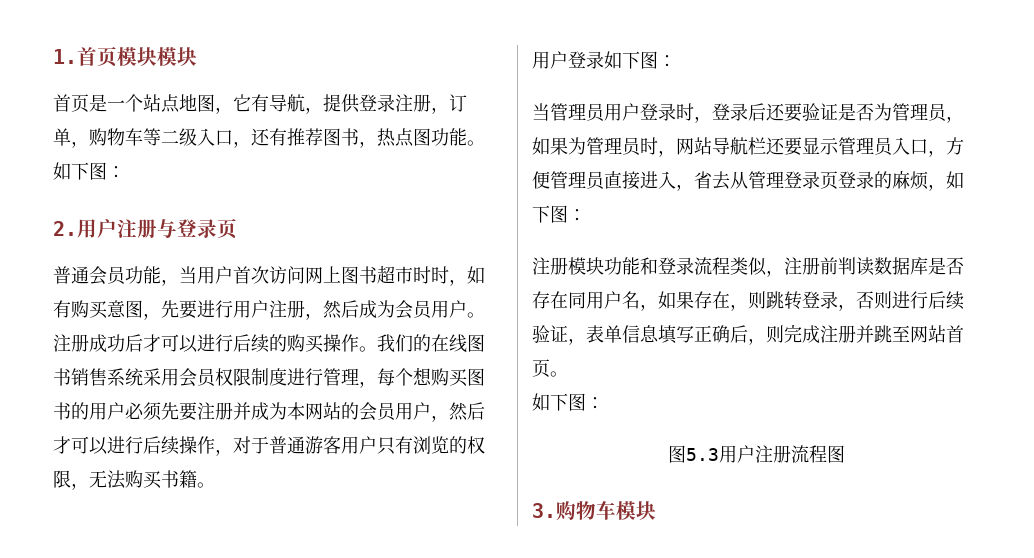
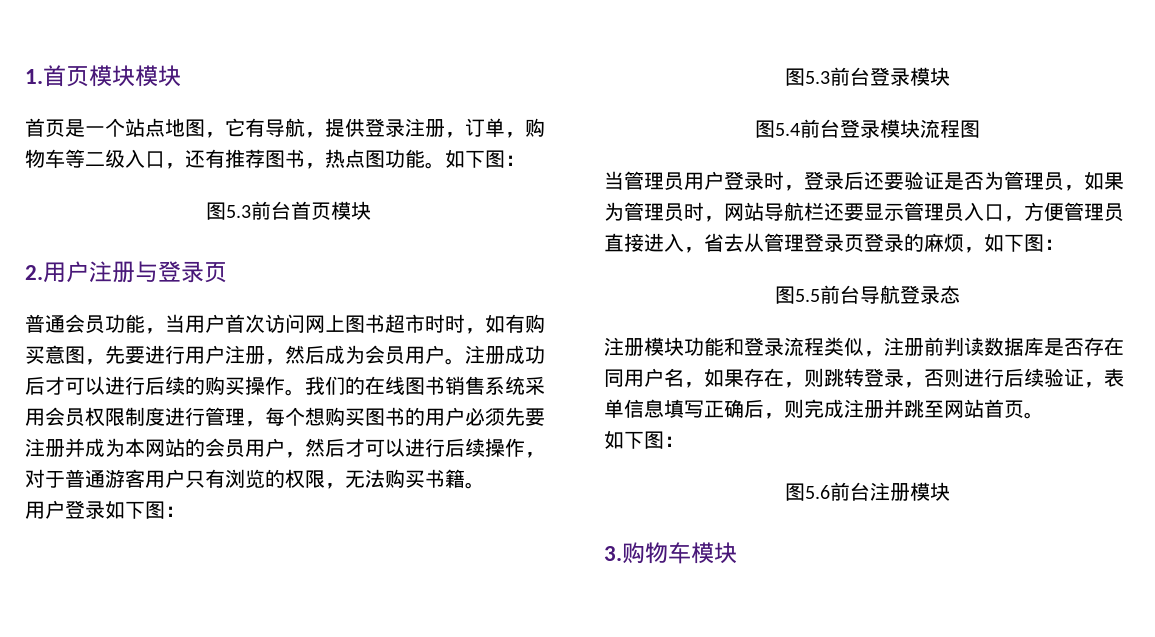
+ 图5.3前台首页模块
+ 图5.3前台登录模块
+ 图5.4前台登录模块流程图
+ 图5.5前台导航登录态
- 图5.3用户注册流程图
+ 图5.6前台注册模块

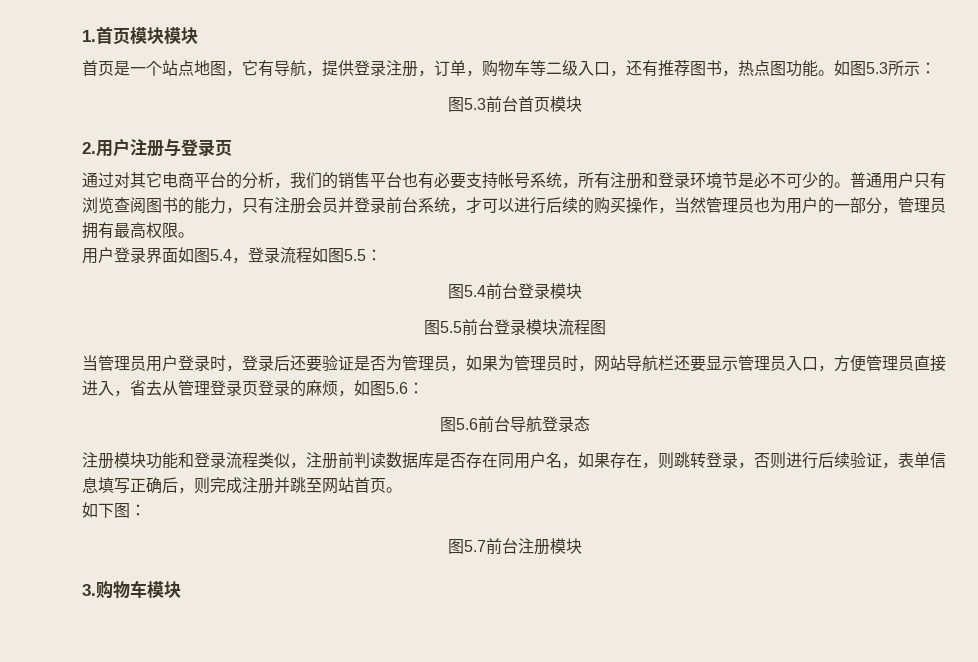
- 首页是一个站点地图，它有导航，提供登录注册，订单，购物车等二级入口，还有推荐图书，热点图功能。如下图：
+ 首页是一个站点地图，它有导航，提供登录注册，订单，购物车等二级入口，还有推荐图书，热点图功能。如图5.3所示：
- 普通会员功能，当用户首次访问网上图书超市时时，如有购买意图，先要进行用户注册，然后成为会员用户。注册成功后才可以进行后续的购买操作。我们的在线图书销售系统采用会员权限制度进行管理，每个想购买图书的用户必须先要注册并成为本网站的会员用户，然后才可以进行后续操作，对于普通游客用户只有浏览的权限，无法购买书籍。
- 用户登录如下图：
- 图5.3前台登录模块
+ 通过对其它电商平台的分析，我们的销售平台也有必要支持帐号系统，所有注册和登录环境节是必不可少的。普通用户只有浏览查阅图书的能力，只有注册会员并登录前台系统，才可以进行后续的购买操作，当然管理员也为用户的一部分，管理员拥有最高权限。
+ 用户登录界面如图5.4，登录流程如图5.5：
+ 图5.4前台登录模块
- 图5.4前台登录模块流程图
+ 图5.5前台登录模块流程图
- 当管理员用户登录时，登录后还要验证是否为管理员，如果为管理员时，网站导航栏还要显示管理员入口，方便管理员直接进入，省去从管理登录页登录的麻烦，如下图：
- 图5.5前台导航登录态
+ 当管理员用户登录时，登录后还要验证是否为管理员，如果为管理员时，网站导航栏还要显示管理员入口，方便管理员直接进入，省去从管理登录页登录的麻烦，如图5.6：
+ 图5.6前台导航登录态
- 图5.6前台注册模块
+ 图5.7前台注册模块

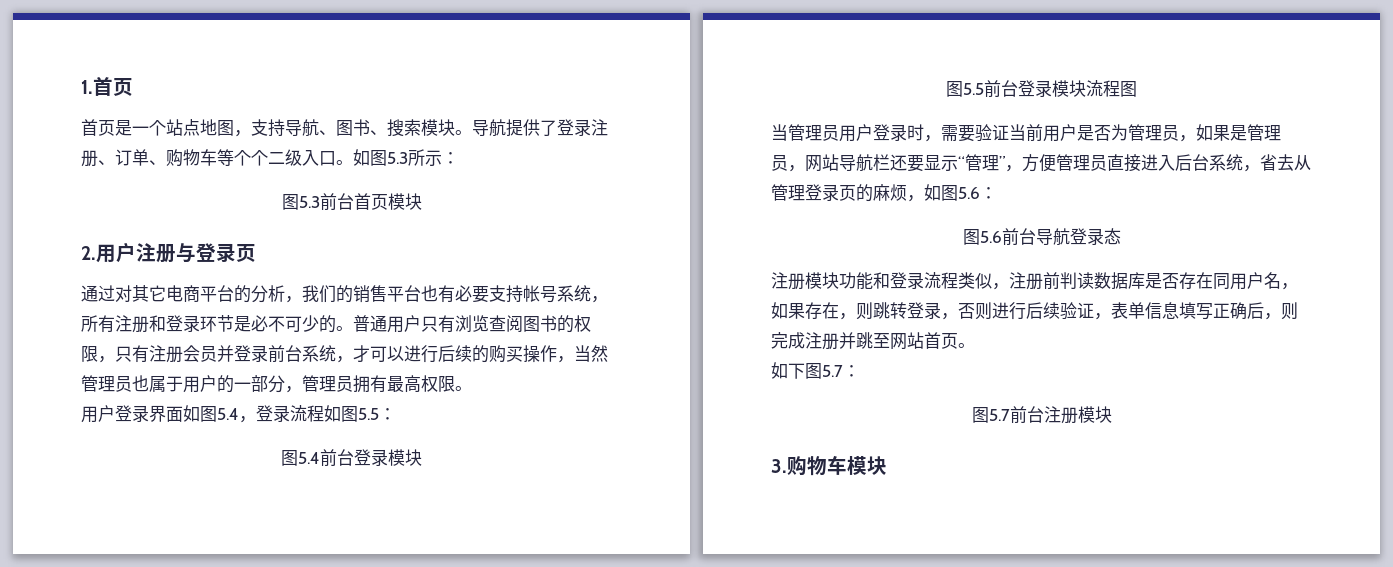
- 1.首页模块模块
+ 1.首页
- 首页是一个站点地图，它有导航，提供登录注册，订单，购物车等二级入口，还有推荐图书，热点图功能。
+ 首页是一个站点地图，支持导航、图书、搜索模块。导航提供了登录注册、订单、购物车等个个二级入口。
- 通过对其它电商平台的分析，我们的销售平台也有必要支持帐号系统，所有注册和登录环境节是必不可少的。
+ 通过对其它电商平台的分析，我们的销售平台也有必要支持帐号系统，所有注册和登录环节是必不可少的。
- 普通用户只有浏览查阅图书的能力，只有注册会员并登录前台系统，才可以进行后续的购买操作，当然管理员也为用户的一部分，管理员拥有最高权限。
+ 普通用户只有浏览查阅图书的权限，只有注册会员并登录前台系统，才可以进行后续的购买操作，当然管理员也属于用户的一部分，管理员拥有最高权限。
- 当管理员用户登录时，登录后还要验证是否为管理员，如果为管理员时，网站导航栏还要显示管理员入口，方便管理员直接进入，省去从管理登录页登录的麻烦，如图5.6：
+ 当管理员用户登录时，需要验证当前用户是否为管理员，如果是管理员，网站导航栏还要显示“管理”，方便管理员直接进入后台系统，省去从管理登录页的麻烦，如图5.6：
- 如下图：
+ 如下图5.7：

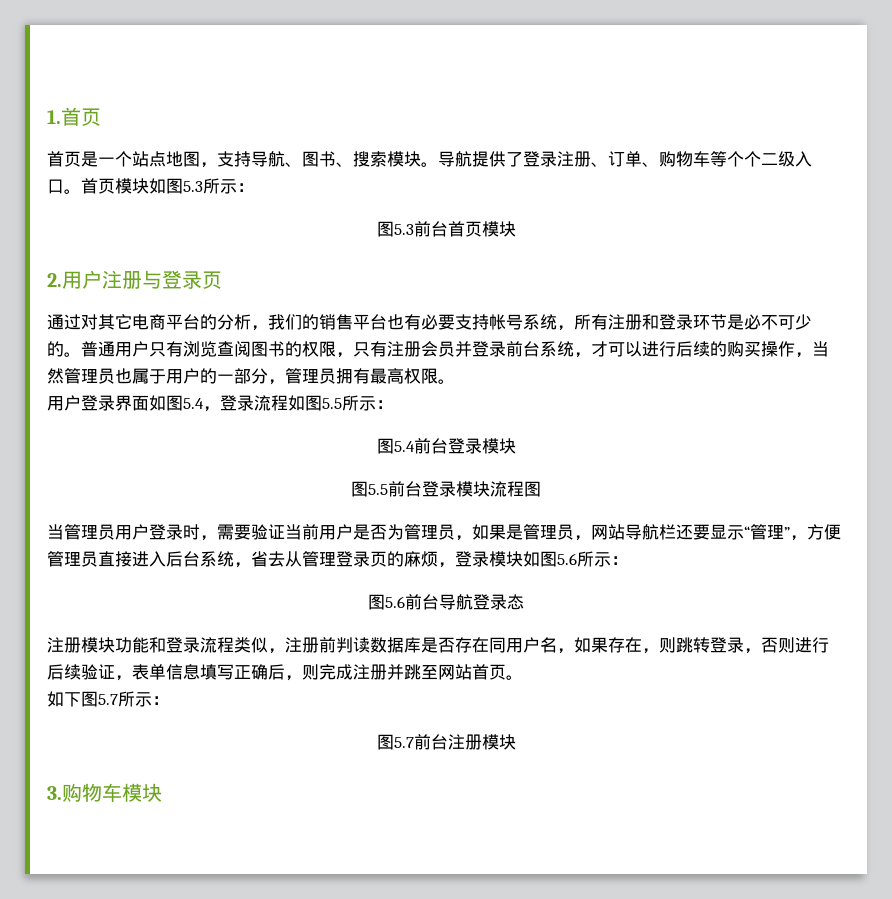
- 如图5.3所示：
+ 首页模块如图5.3所示：
- 用户登录界面如图5.4，登录流程如图5.5：
+ 用户登录界面如图5.4，登录流程如图5.5所示：
- 当管理员用户登录时，需要验证当前用户是否为管理员，如果是管理员，网站导航栏还要显示“管理”，方便管理员直接进入后台系统，省去从管理登录页的麻烦，如图5.6：
+ 当管理员用户登录时，需要验证当前用户是否为管理员，如果是管理员，网站导航栏还要显示“管理”，方便管理员直接进入后台系统，省去从管理登录页的麻烦，登录模块如图5.6所示：
- 如下图5.7：
+ 如下图5.7所示：

